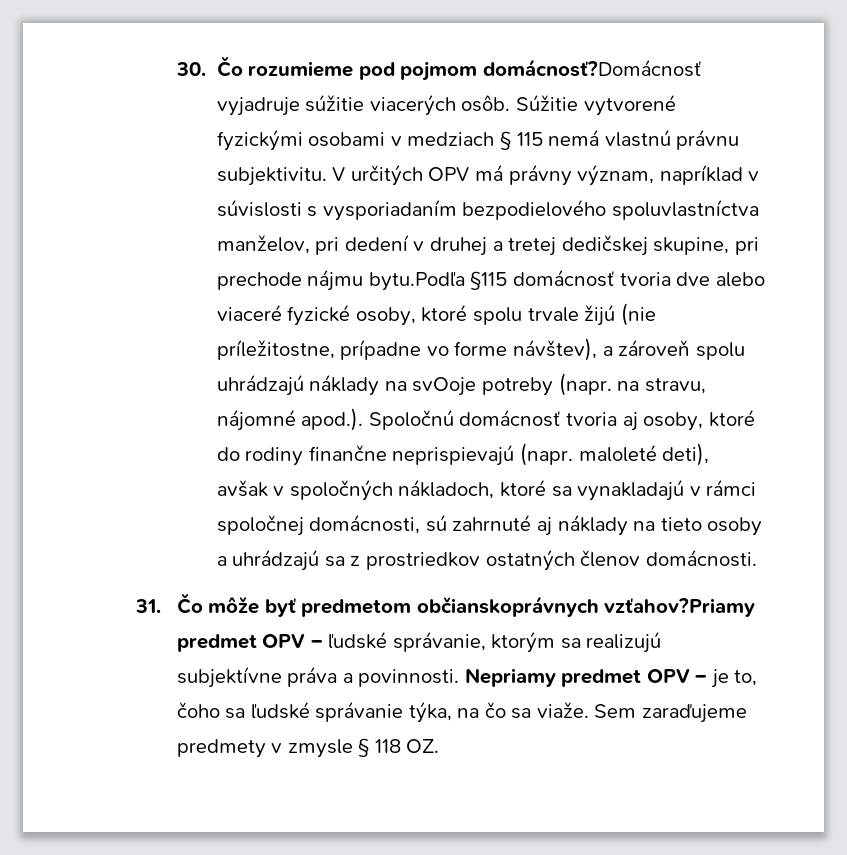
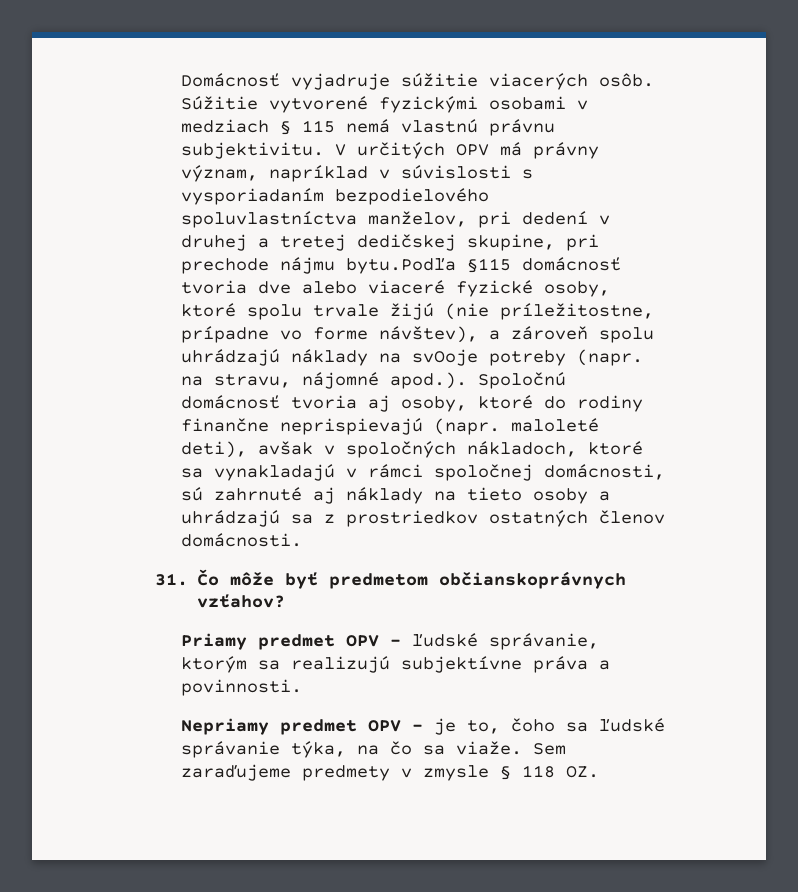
- 30. Čo rozumieme pod pojmom domácnosť?Domácnosť vyjadruje súžitie viacerých osôb.
+ Domácnosť vyjadruje súžitie viacerých osôb.
- 31. Čo môže byť predmetom občianskoprávnych vzťahov?Priamy predmet OPV – ľudské správanie, ktorým sa realizujú subjektívne práva a povinnosti. Nepriamy predmet OPV – je to, čoho sa ľudské správanie týka, na čo sa viaže.
+ 31. Čo môže byť predmetom občianskoprávnych vzťahov?
+ Priamy predmet OPV – ľudské správanie, ktorým sa realizujú subjektívne práva a povinnosti.
+ Nepriamy predmet OPV – je to, čoho sa ľudské správanie týka, na čo sa viaže.

